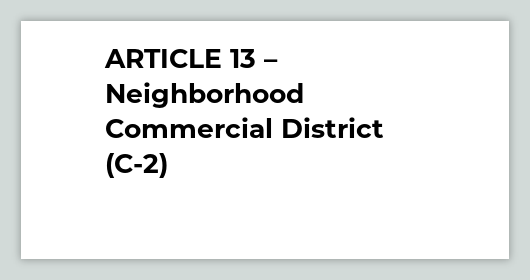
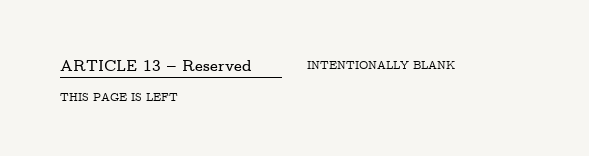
- ARTICLE 13 – Neighborhood Commercial District (C-2)
+ ARTICLE 13 – Reserved
+ THIS PAGE IS LEFT INTENTIONALLY BLANK

